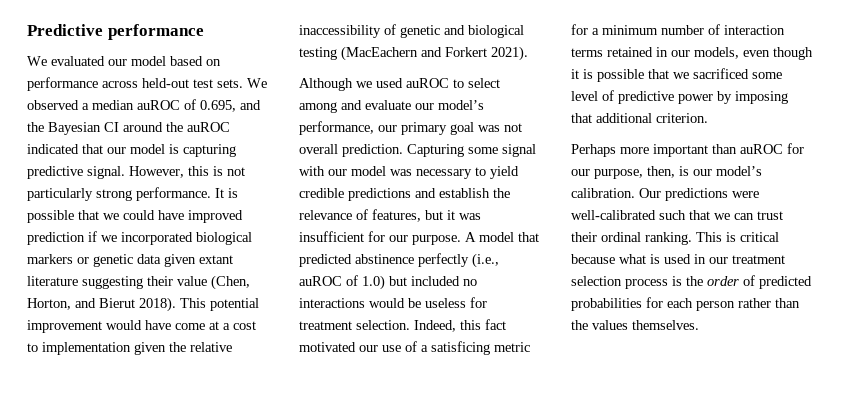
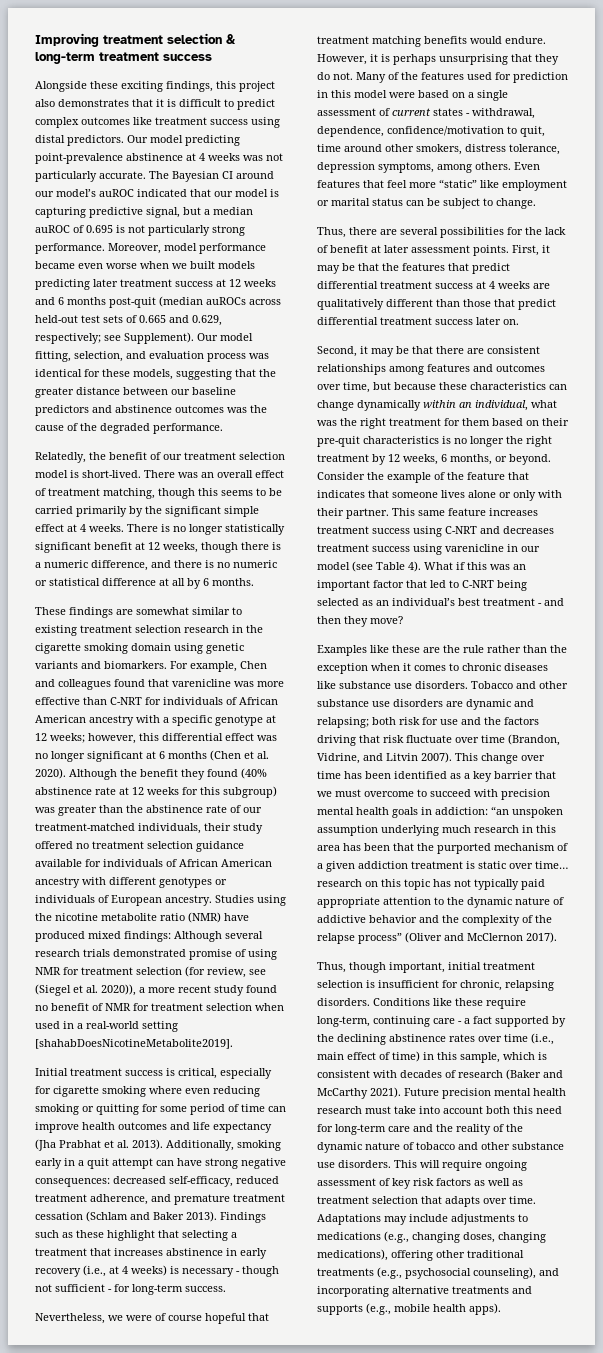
- Predictive performance
- We evaluated our model based on performance across held-out test sets. We observed a median auROC of 0.695, and the Bayesian CI around the auROC indicated that our model is capturing predictive signal. However, this is not particularly strong performance.
+ Improving treatment selection & long-term treatment success
+ Alongside these exciting findings, this project also demonstrates that it is difficult to predict complex outcomes like treatment success using distal predictors. Our model predicting point-prevalence abstinence at 4 weeks was not particularly accurate. The Bayesian CI around our model’s auROC indicated that our model is capturing predictive signal, but a median auROC of 0.695 is not particularly strong performance.
- It is possible that we could have improved prediction if we incorporated biological markers or genetic data given extant literature suggesting their value (Chen, Horton, and Bierut 2018). This potential improvement would have come at a cost to implementation given the relative inaccessibility of genetic and biological testing (MacEachern and Forkert 2021).
- Although we used auROC to select among and evaluate our model’s performance, our primary goal was not overall prediction. Capturing some signal with our model was necessary to yield credible predictions and establish the relevance of features, but it was insufficient for our purpose. A model that predicted abstinence perfectly (i.e., auROC of 1.0) but included no interactions would be useless for treatment selection. Indeed, this fact motivated our use of a satisficing metric for a minimum number of interaction terms retained in our models, even though it is possible that we sacrificed some level of predictive power by imposing that additional criterion.
- Perhaps more important than auROC for our purpose, then, is our model’s calibration. Our predictions were well-calibrated such that we can trust their ordinal ranking. This is critical because what is used in our treatment selection process is the order of predicted probabilities for each person rather than the values themselves.
+ Moreover, model performance became even worse when we built models predicting later treatment success at 12 weeks and 6 months post-quit (median auROCs across held-out test sets of 0.665 and 0.629, respectively; see Supplement). Our model fitting, selection, and evaluation process was identical for these models, suggesting that the greater distance between our baseline predictors and abstinence outcomes was the cause of the degraded performance.
+ Relatedly, the benefit of our treatment selection model is short-lived. There was an overall effect of treatment matching, though this seems to be carried primarily by the significant simple effect at 4 weeks. There is no longer statistically significant benefit at 12 weeks, though there is a numeric difference, and there is no numeric or statistical difference at all by 6 months.
+ These findings are somewhat similar to existing treatment selection research in the cigarette smoking domain using genetic variants and biomarkers. For example, Chen and colleagues found that varenicline was more effective than C-NRT for individuals of African American ancestry with a specific genotype at 12 weeks; however, this differential effect was no longer significant at 6 months (Chen et al. 2020). Although the benefit they found (40% abstinence rate at 12 weeks for this subgroup) was greater than the abstinence rate of our treatment-matched individuals, their study offered no treatment selection guidance available for individuals of African American ancestry with different genotypes or individuals of European ancestry. Studies using the nicotine metabolite ratio (NMR) have produced mixed findings: Although several research trials demonstrated promise of using NMR for treatment selection (for review, see (Siegel et al. 2020)), a more recent study found no benefit of NMR for treatment selection when used in a real-world setting [shahabDoesNicotineMetabolite2019].
+ Initial treatment success is critical, especially for cigarette smoking where even reducing smoking or quitting for some period of time can improve health outcomes and life expectancy (Jha Prabhat et al. 2013). Additionally, smoking early in a quit attempt can have strong negative consequences: decreased self-efficacy, reduced treatment adherence, and premature treatment cessation (Schlam and Baker 2013). Findings such as these highlight that selecting a treatment that increases abstinence in early recovery (i.e., at 4 weeks) is necessary - though not sufficient - for long-term success.
+ Nevertheless, we were of course hopeful that treatment matching benefits would endure. However, it is perhaps unsurprising that they do not. Many of the features used for prediction in this model were based on a single assessment of current states - withdrawal, dependence, confidence/motivation to quit, time around other smokers, distress tolerance, depression symptoms, among others. Even features that feel more “static” like employment or marital status can be subject to change.
+ Thus, there are several possibilities for the lack of benefit at later assessment points. First, it may be that the features that predict differential treatment success at 4 weeks are qualitatively different than those that predict differential treatment success later on.
+ Second, it may be that there are consistent relationships among features and outcomes over time, but because these characteristics can change dynamically within an individual, what was the right treatment for them based on their pre-quit characteristics is no longer the right treatment by 12 weeks, 6 months, or beyond. Consider the example of the feature that indicates that someone lives alone or only with their partner. This same feature increases treatment success using C-NRT and decreases treatment success using varenicline in our model (see Table 4). What if this was an important factor that led to C-NRT being selected as an individual’s best treatment - and then they move?
+ Examples like these are the rule rather than the exception when it comes to chronic diseases like substance use disorders. Tobacco and other substance use disorders are dynamic and relapsing; both risk for use and the factors driving that risk fluctuate over time (Brandon, Vidrine, and Litvin 2007). This change over time has been identified as a key barrier that we must overcome to succeed with precision mental health goals in addiction: “an unspoken assumption underlying much research in this area has been that the purported mechanism of a given addiction treatment is static over time… research on this topic has not typically paid appropriate attention to the dynamic nature of addictive behavior and the complexity of the relapse process” (Oliver and McClernon 2017).
+ Thus, though important, initial treatment selection is insufficient for chronic, relapsing disorders. Conditions like these require long-term, continuing care - a fact supported by the declining abstinence rates over time (i.e., main effect of time) in this sample, which is consistent with decades of research (Baker and McCarthy 2021). Future precision mental health research must take into account both this need for long-term care and the reality of the dynamic nature of tobacco and other substance use disorders. This will require ongoing assessment of key risk factors as well as treatment selection that adapts over time. Adaptations may include adjustments to medications (e.g., changing doses, changing medications), offering other traditional treatments (e.g., psychosocial counseling), and incorporating alternative treatments and supports (e.g., mobile health apps).

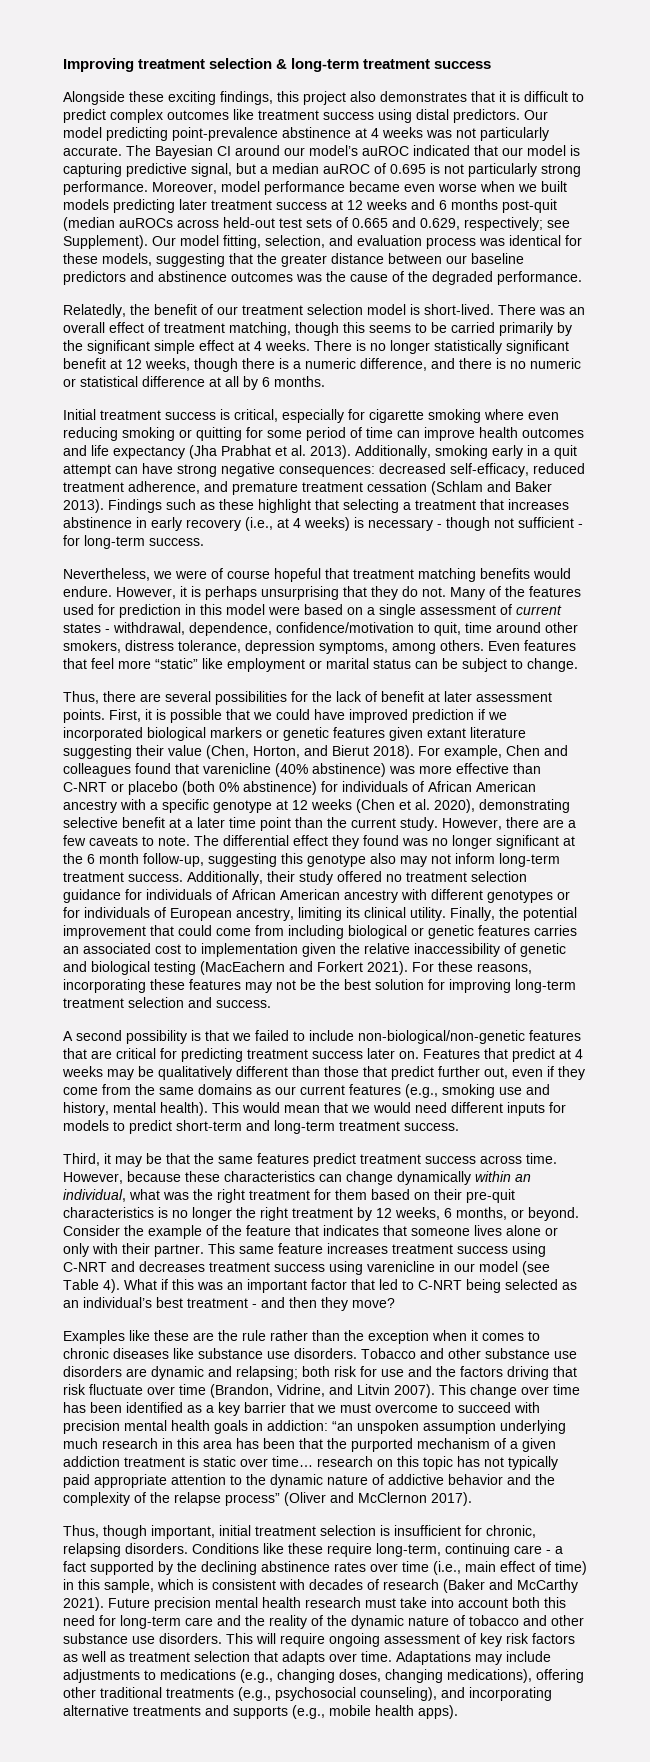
- These findings are somewhat similar to existing treatment selection research in the cigarette smoking domain using genetic variants and biomarkers. For example, Chen and colleagues found that varenicline was more effective than C-NRT for individuals of African American ancestry with a specific genotype at 12 weeks; however, this differential effect was no longer significant at 6 months (Chen et al. 2020). Although the benefit they found (40% abstinence rate at 12 weeks for this subgroup) was greater than the abstinence rate of our treatment-matched individuals, their study offered no treatment selection guidance available for individuals of African American ancestry with different genotypes or individuals of European ancestry. Studies using the nicotine metabolite ratio (NMR) have produced mixed findings: Although several research trials demonstrated promise of using NMR for treatment selection (for review, see (Siegel et al. 2020)), a more recent study found no benefit of NMR for treatment selection when used in a real-world setting [shahabDoesNicotineMetabolite2019].
- First, it may be that the features that predict differential treatment success at 4 weeks are qualitatively different than those that predict differential treatment success later on.
- Second, it may be that there are consistent relationships among features and outcomes over time, but because these characteristics can change dynamically within an individual, what was the right treatment for them based on their pre-quit characteristics is no longer the right treatment by 12 weeks, 6 months, or beyond.
+ First, it is possible that we could have improved prediction if we incorporated biological markers or genetic features given extant literature suggesting their value (Chen, Horton, and Bierut 2018). For example, Chen and colleagues found that varenicline (40% abstinence) was more effective than C-NRT or placebo (both 0% abstinence) for individuals of African American ancestry with a specific genotype at 12 weeks (Chen et al. 2020), demonstrating selective benefit at a later time point than the current study. However, there are a few caveats to note. The differential effect they found was no longer significant at the 6 month follow-up, suggesting this genotype also may not inform long-term treatment success. Additionally, their study offered no treatment selection guidance for individuals of African American ancestry with different genotypes or for individuals of European ancestry, limiting its clinical utility. Finally, the potential improvement that could come from including biological or genetic features carries an associated cost to implementation given the relative inaccessibility of genetic and biological testing (MacEachern and Forkert 2021). For these reasons, incorporating these features may not be the best solution for improving long-term treatment selection and success.
+ A second possibility is that we failed to include non-biological/non-genetic features that are critical for predicting treatment success later on. Features that predict at 4 weeks may be qualitatively different than those that predict further out, even if they come from the same domains as our current features (e.g., smoking use and history, mental health). This would mean that we would need different inputs for models to predict short-term and long-term treatment success.
+ Third, it may be that the same features predict treatment success across time. However, because these characteristics can change dynamically within an individual, what was the right treatment for them based on their pre-quit characteristics is no longer the right treatment by 12 weeks, 6 months, or beyond.

